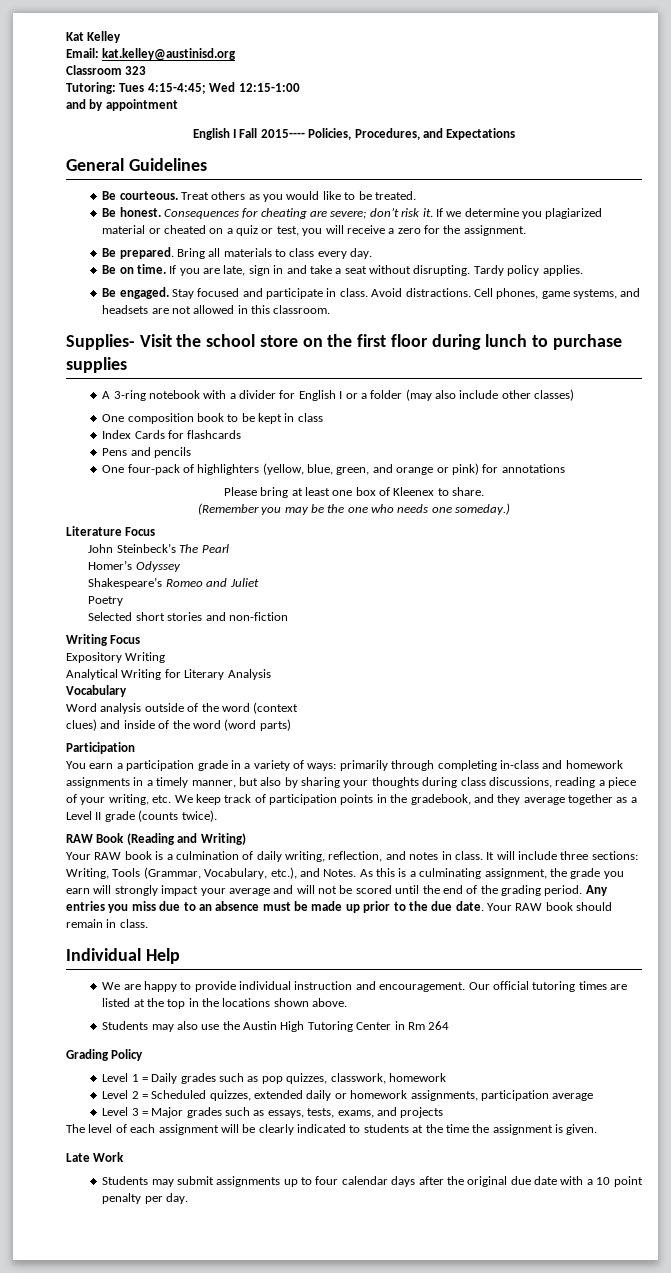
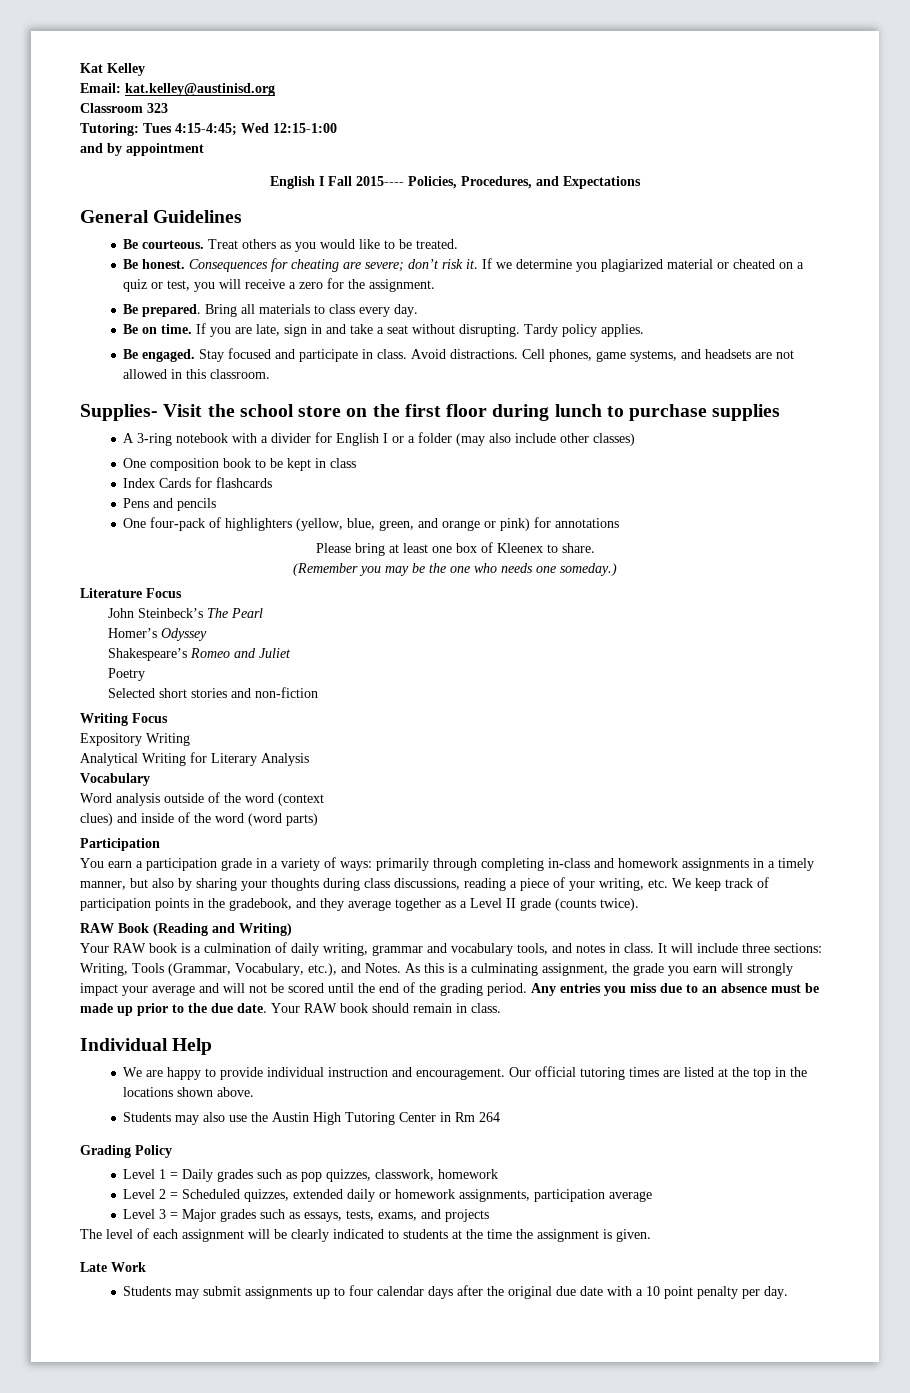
- Your RAW book is a culmination of daily writing, reflection, and notes in class.
+ Your RAW book is a culmination of daily writing, grammar and vocabulary tools, and notes in class.

